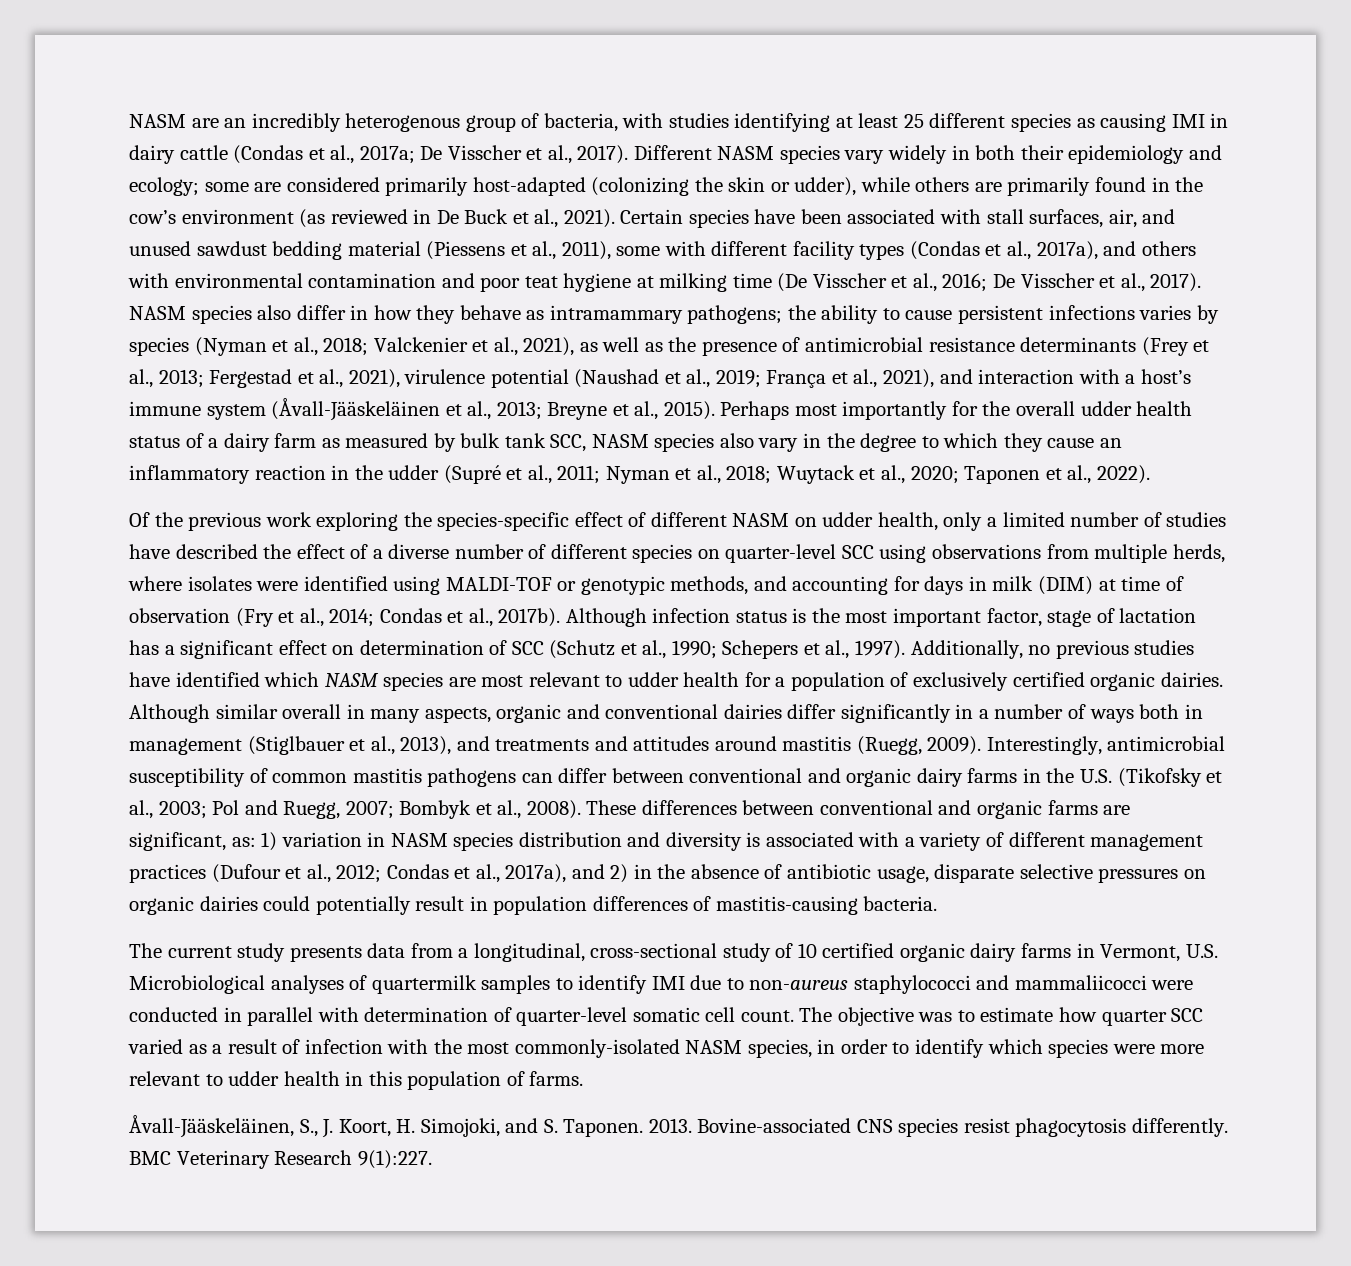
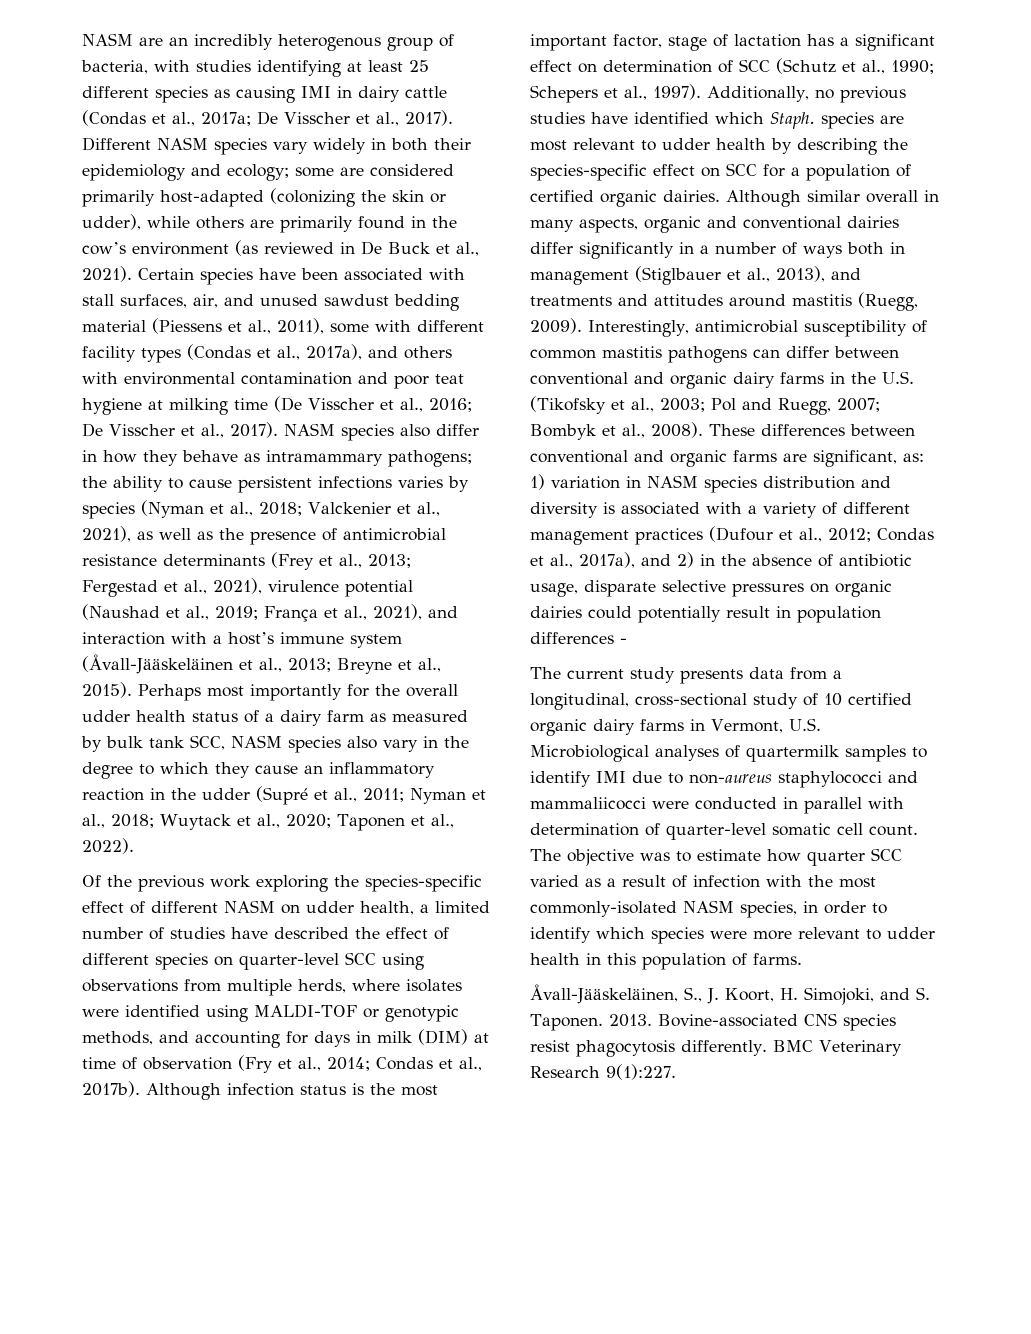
- Of the previous work exploring the species-specific effect of different NASM on udder health, only a limited number of studies have described the effect of a diverse number of different species on quarter-level SCC using observations from multiple herds, where isolates were identified using MALDI-TOF or genotypic methods, and accounting for days in milk (DIM) at time of observation (Fry et al., 2014;
+ Of the previous work exploring the species-specific effect of different NASM on udder health, a limited number of studies have described the effect of different species on quarter-level SCC using observations from multiple herds, where isolates were identified using MALDI-TOF or genotypic methods, and accounting for days in milk (DIM) at time of observation (Fry et al., 2014;
- Additionally, no previous studies have identified which NASM species are most relevant to udder health for a population of exclusively certified organic dairies.
+ Additionally, no previous studies have identified which Staph. species are most relevant to udder health by describing the species-specific effect on SCC for a population of certified organic dairies.
- These differences between conventional and organic farms are significant, as: 1) variation in NASM species distribution and diversity is associated with a variety of different management practices (Dufour et al., 2012; Condas et al., 2017a), and 2) in the absence of antibiotic usage, disparate selective pressures on organic dairies could potentially result in population differences of mastitis-causing bacteria.
+ These differences between conventional and organic farms are significant, as: 1) variation in NASM species distribution and diversity is associated with a variety of different management practices (Dufour et al., 2012; Condas et al., 2017a), and 2) in the absence of antibiotic usage, disparate selective pressures on organic dairies could potentially result in population differences -

